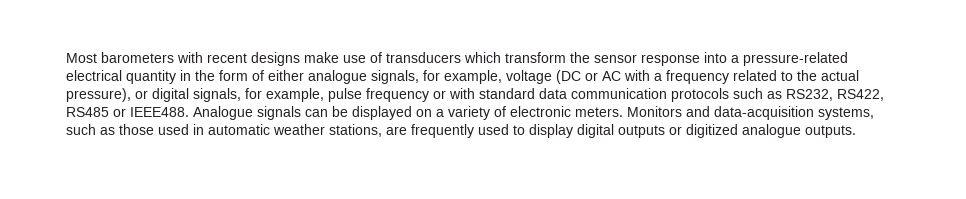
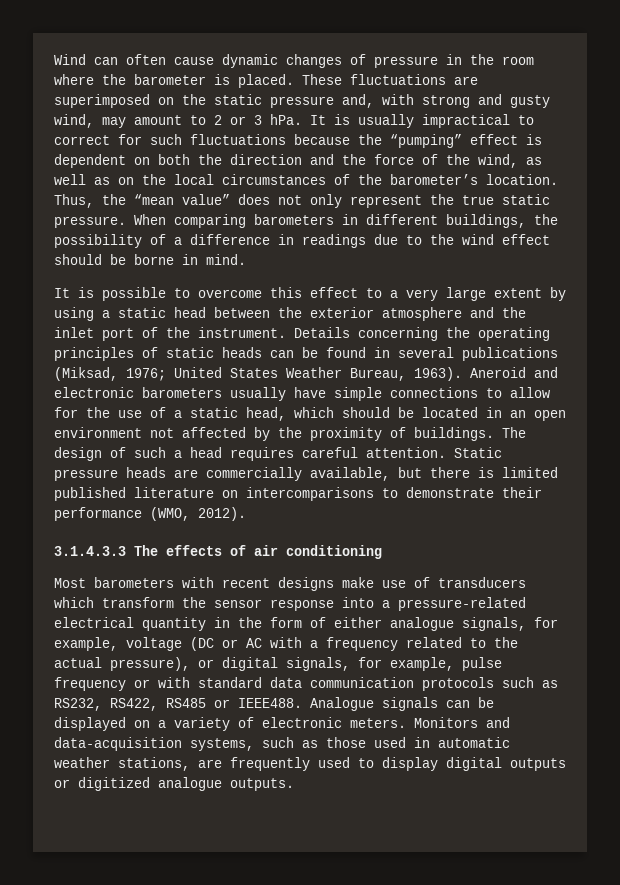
+ Wind can often cause dynamic changes of pressure in the room where the barometer is placed. These fluctuations are superimposed on the static pressure and, with strong and gusty wind, may amount to 2 or 3 hPa. It is usually impractical to correct for such fluctuations because the “pumping” effect is dependent on both the direction and the force of the wind, as well as on the local circumstances of the barometer’s location. Thus, the “mean value” does not only represent the true static pressure. When comparing barometers in different buildings, the possibility of a difference in readings due to the wind effect should be borne in mind.
+ It is possible to overcome this effect to a very large extent by using a static head between the exterior atmosphere and the inlet port of the instrument. Details concerning the operating principles of static heads can be found in several publications (Miksad, 1976; United States Weather Bureau, 1963). Aneroid and electronic barometers usually have simple connections to allow for the use of a static head, which should be located in an open environment not affected by the proximity of buildings. The design of such a head requires careful attention. Static pressure heads are commercially available, but there is limited published literature on intercomparisons to demonstrate their performance (WMO, 2012).
+ 3.1.4.3.3 The effects of air conditioning

